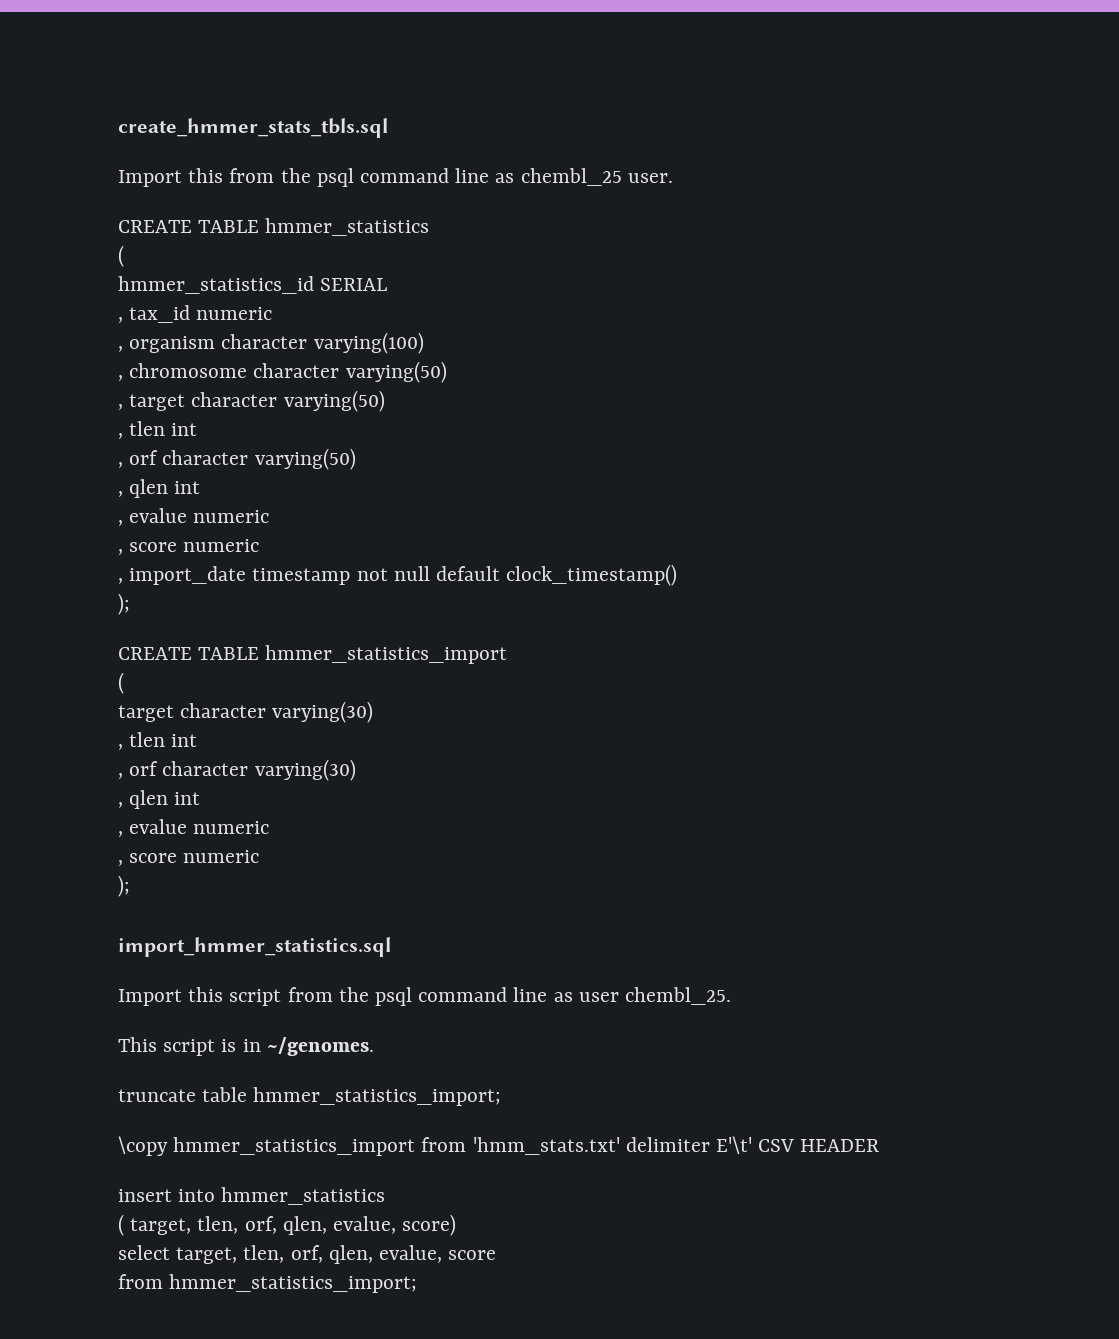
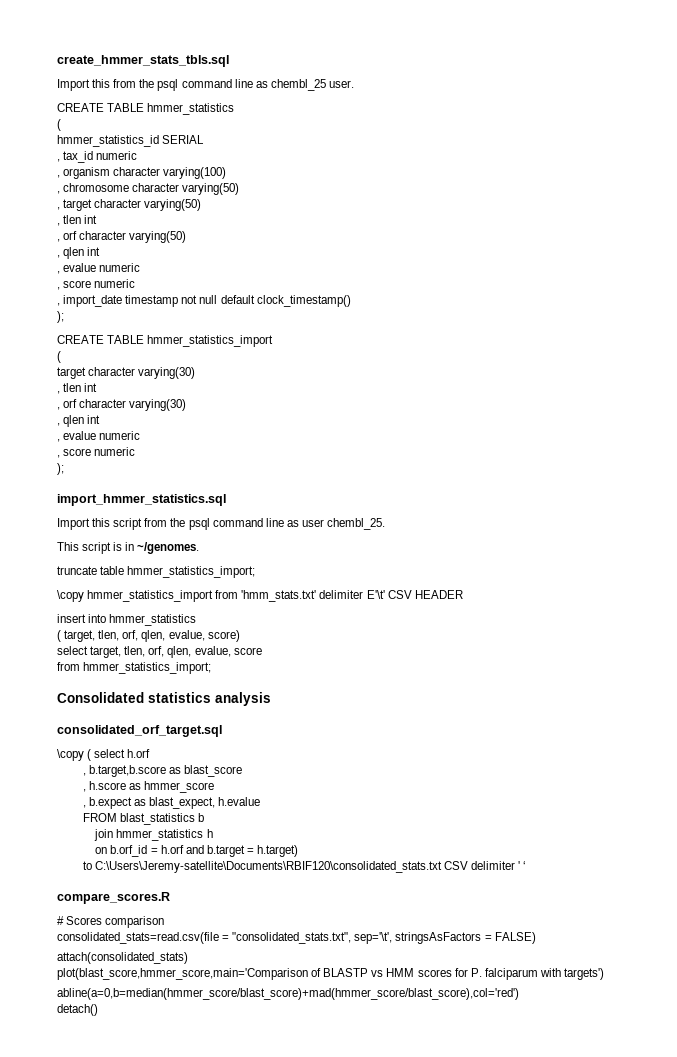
+ Consolidated statistics analysis
+ consolidated_orf_target.sql
+ \copy ( select h.orf
+ , b.target,b.score as blast_score
+ , h.score as hmmer_score
+ , b.expect as blast_expect, h.evalue
+ FROM blast_statistics b
+ join hmmer_statistics h
+ on b.orf_id = h.orf and b.target = h.target)
+ to C:\Users\Jeremy-satellite\Documents\RBIF120\consolidated_stats.txt CSV delimiter ' ‘
+ compare_scores.R
+ # Scores comparison
+ consolidated_stats=read.csv(file = "consolidated_stats.txt", sep='\t', stringsAsFactors = FALSE)
+ attach(consolidated_stats)
+ plot(blast_score,hmmer_score,main='Comparison of BLASTP vs HMM scores for P. falciparum with targets')
+ abline(a=0,b=median(hmmer_score/blast_score)+mad(hmmer_score/blast_score),col='red')
+ detach()

